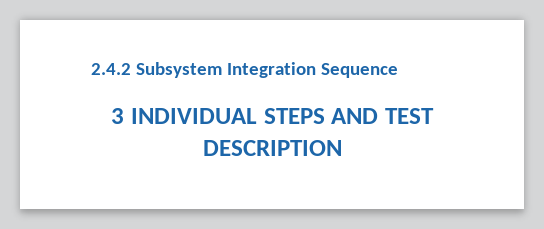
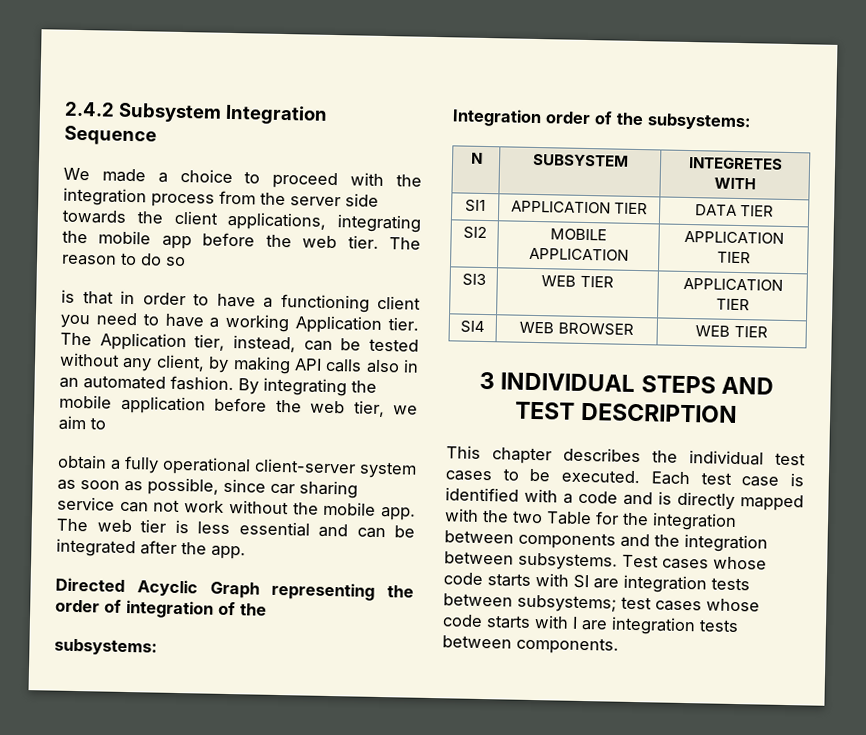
+ We made a choice to proceed with the integration process from the server side towards the client applications, integrating the mobile app before the web tier. The reason to do so
+ is that in order to have a functioning client you need to have a working Application tier. The Application tier, instead, can be tested without any client, by making API calls also in an automated fashion. By integrating the mobile application before the web tier, we aim to
+ obtain a fully operational client-server system as soon as possible, since car sharing service can not work without the mobile app. The web tier is less essential and can be integrated after the app.
+ Directed Acyclic Graph representing the order of integration of the
+ subsystems:
+ Integration order of the subsystems:
+ N | SUBSYSTEM | INTEGRETES WITH
+ SI1 | APPLICATION TIER | DATA TIER
+ SI2 | MOBILE APPLICATION | APPLICATION TIER
+ SI3 | WEB TIER | APPLICATION TIER
+ SI4 | WEB BROWSER | WEB TIER
+ This chapter describes the individual test cases to be executed. Each test case is identified with a code and is directly mapped with the two Table for the integration between components and the integration between subsystems. Test cases whose code starts with SI are integration tests between subsystems; test cases whose code starts with I are integration tests between components.

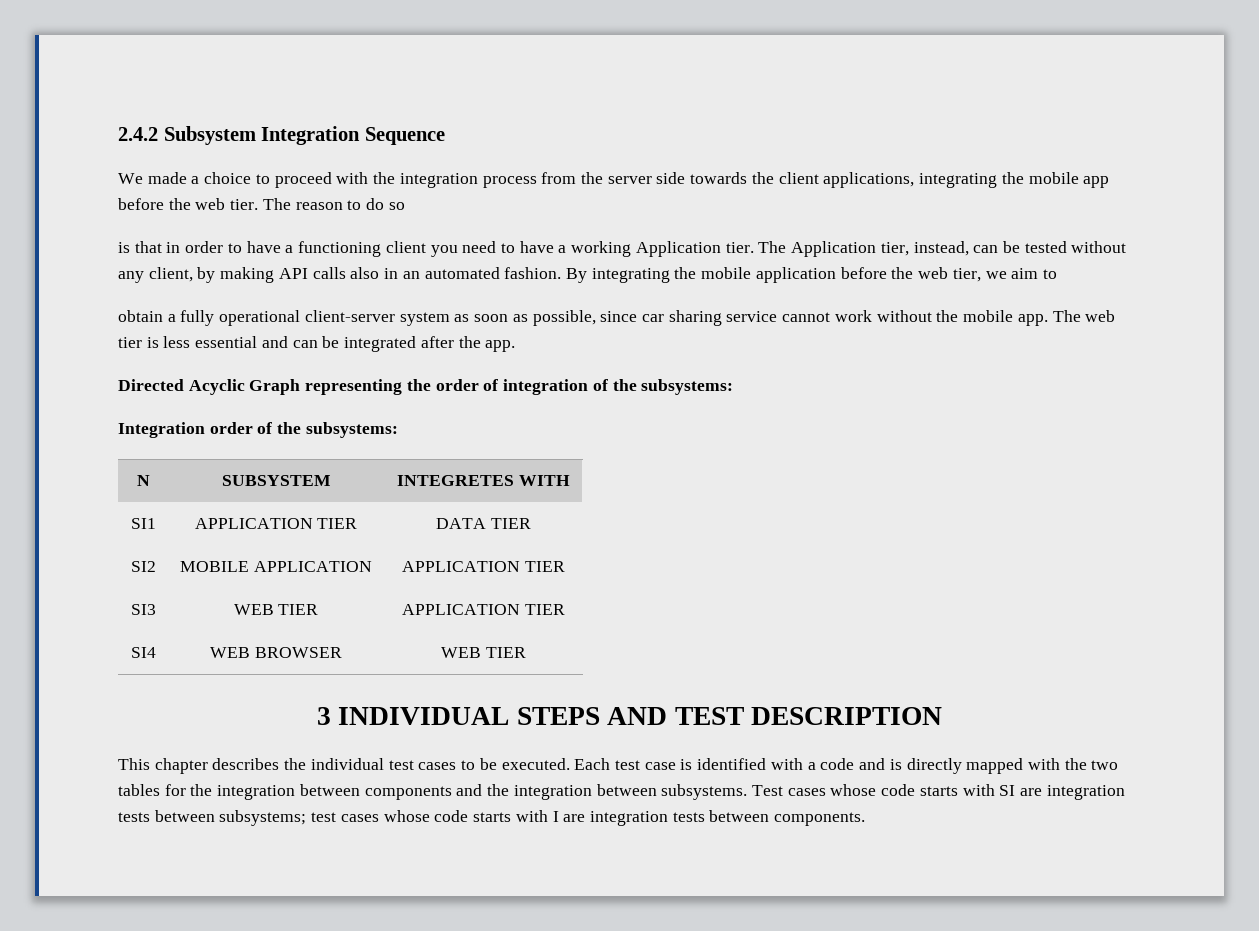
- obtain a fully operational client-server system as soon as possible, since car sharing service can not work without the mobile app.
+ obtain a fully operational client-server system as soon as possible, since car sharing service cannot work without the mobile app.
- Directed Acyclic Graph representing the order of integration of the
- subsystems:
+ Directed Acyclic Graph representing the order of integration of the subsystems:
- Each test case is identified with a code and is directly mapped with the two Table for the integration between components and the integration between subsystems.
+ Each test case is identified with a code and is directly mapped with the two tables for the integration between components and the integration between subsystems.

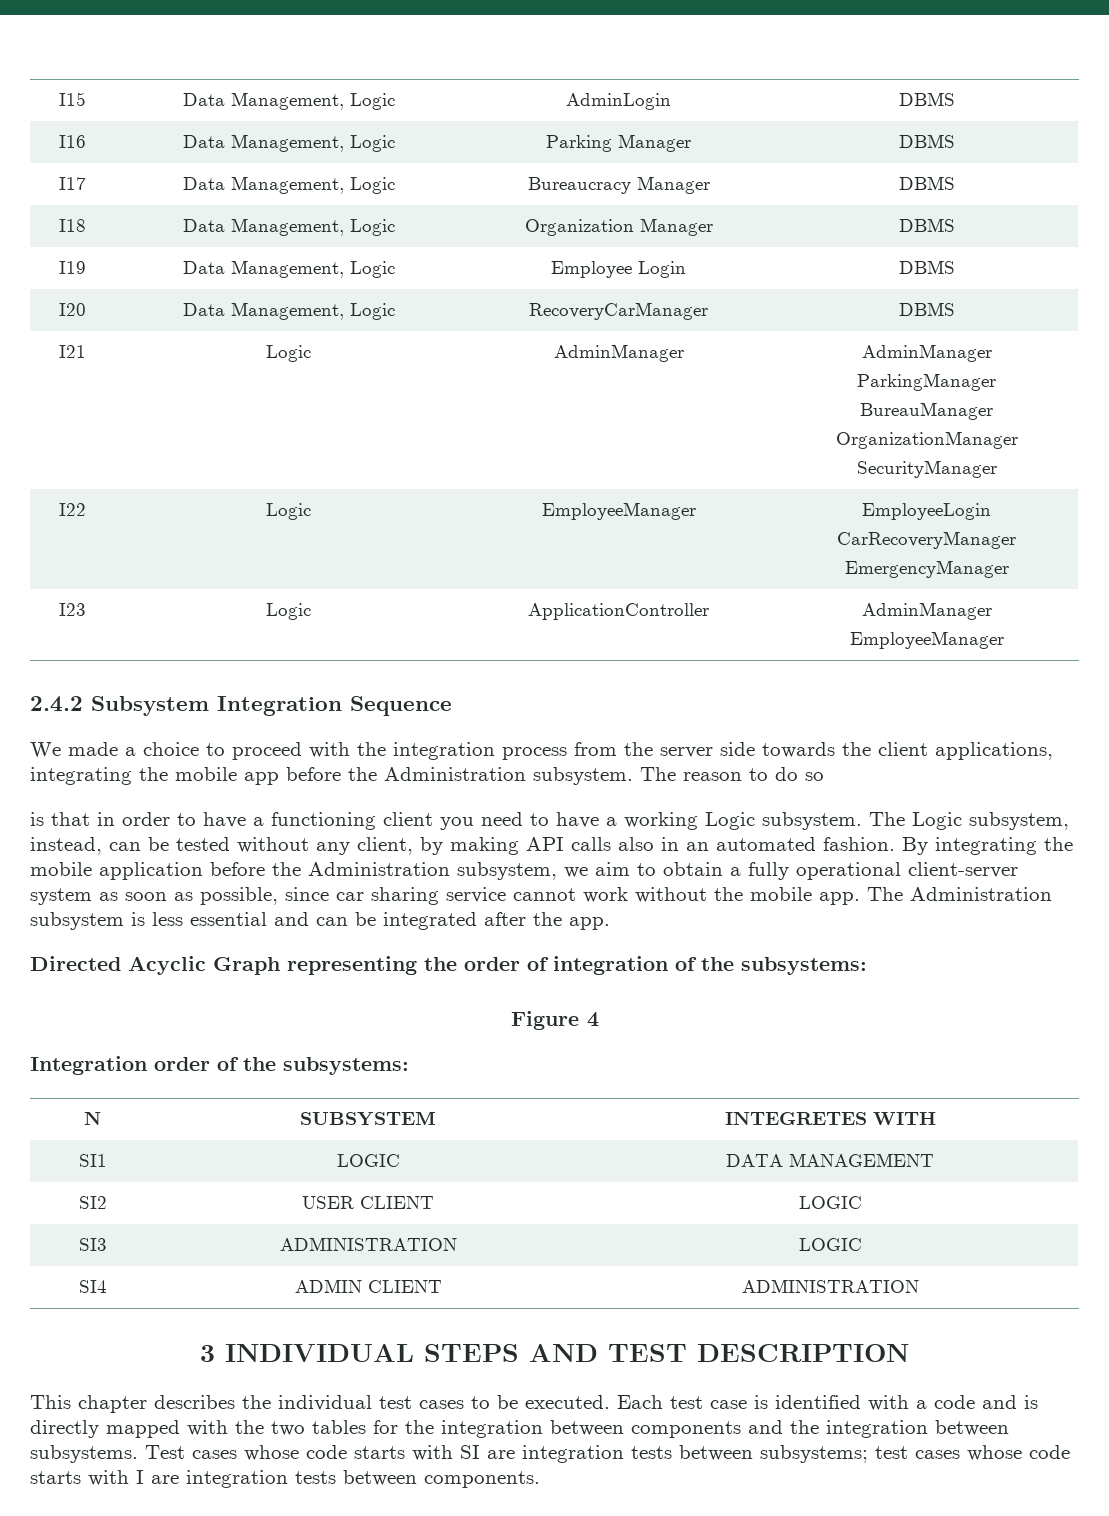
+ I15 | Data Management, Logic | AdminLogin | DBMS
+ I16 | Data Management, Logic | Parking Manager | DBMS
+ I17 | Data Management, Logic | Bureaucracy Manager | DBMS
+ I18 | Data Management, Logic | Organization Manager | DBMS
+ I19 | Data Management, Logic | Employee Login | DBMS
+ I20 | Data Management, Logic | RecoveryCarManager | DBMS
+ I21 | Logic | AdminManager | AdminManager
+ ParkingManager
+ BureauManager
+ OrganizationManager
+ SecurityManager
+ I22 | Logic | EmployeeManager | EmployeeLogin
+ CarRecoveryManager
+ EmergencyManager
+ I23 | Logic | ApplicationController | AdminManager
+ EmployeeManager
- We made a choice to proceed with the integration process from the server side towards the client applications, integrating the mobile app before the web tier.
+ We made a choice to proceed with the integration process from the server side towards the client applications, integrating the mobile app before the Administration subsystem.
- is that in order to have a functioning client you need to have a working Application tier. The Application tier, instead, can be tested without any client, by making API calls also in an automated fashion.
+ is that in order to have a functioning client you need to have a working Logic subsystem. The Logic subsystem, instead, can be tested without any client, by making API calls also in an automated fashion.
- By integrating the mobile application before the web tier, we aim to
- obtain a fully operational client-server system as soon as possible, since car sharing service cannot work without the mobile app.
+ By integrating the mobile application before the Administration subsystem, we aim to obtain a fully operational client-server system as soon as possible, since car sharing service cannot work without the mobile app.
- The web tier is less essential and can be integrated after the app.
+ The Administration subsystem is less essential and can be integrated after the app.
+ Figure 4
- SI1 | APPLICATION TIER | DATA TIER
+ SI1 | LOGIC | DATA MANAGEMENT
- SI2 | MOBILE APPLICATION | APPLICATION TIER
- SI3 | WEB TIER | APPLICATION TIER
- SI4 | WEB BROWSER | WEB TIER
+ SI2 | USER CLIENT | LOGIC
+ SI3 | ADMINISTRATION | LOGIC
+ SI4 | ADMIN CLIENT | ADMINISTRATION

